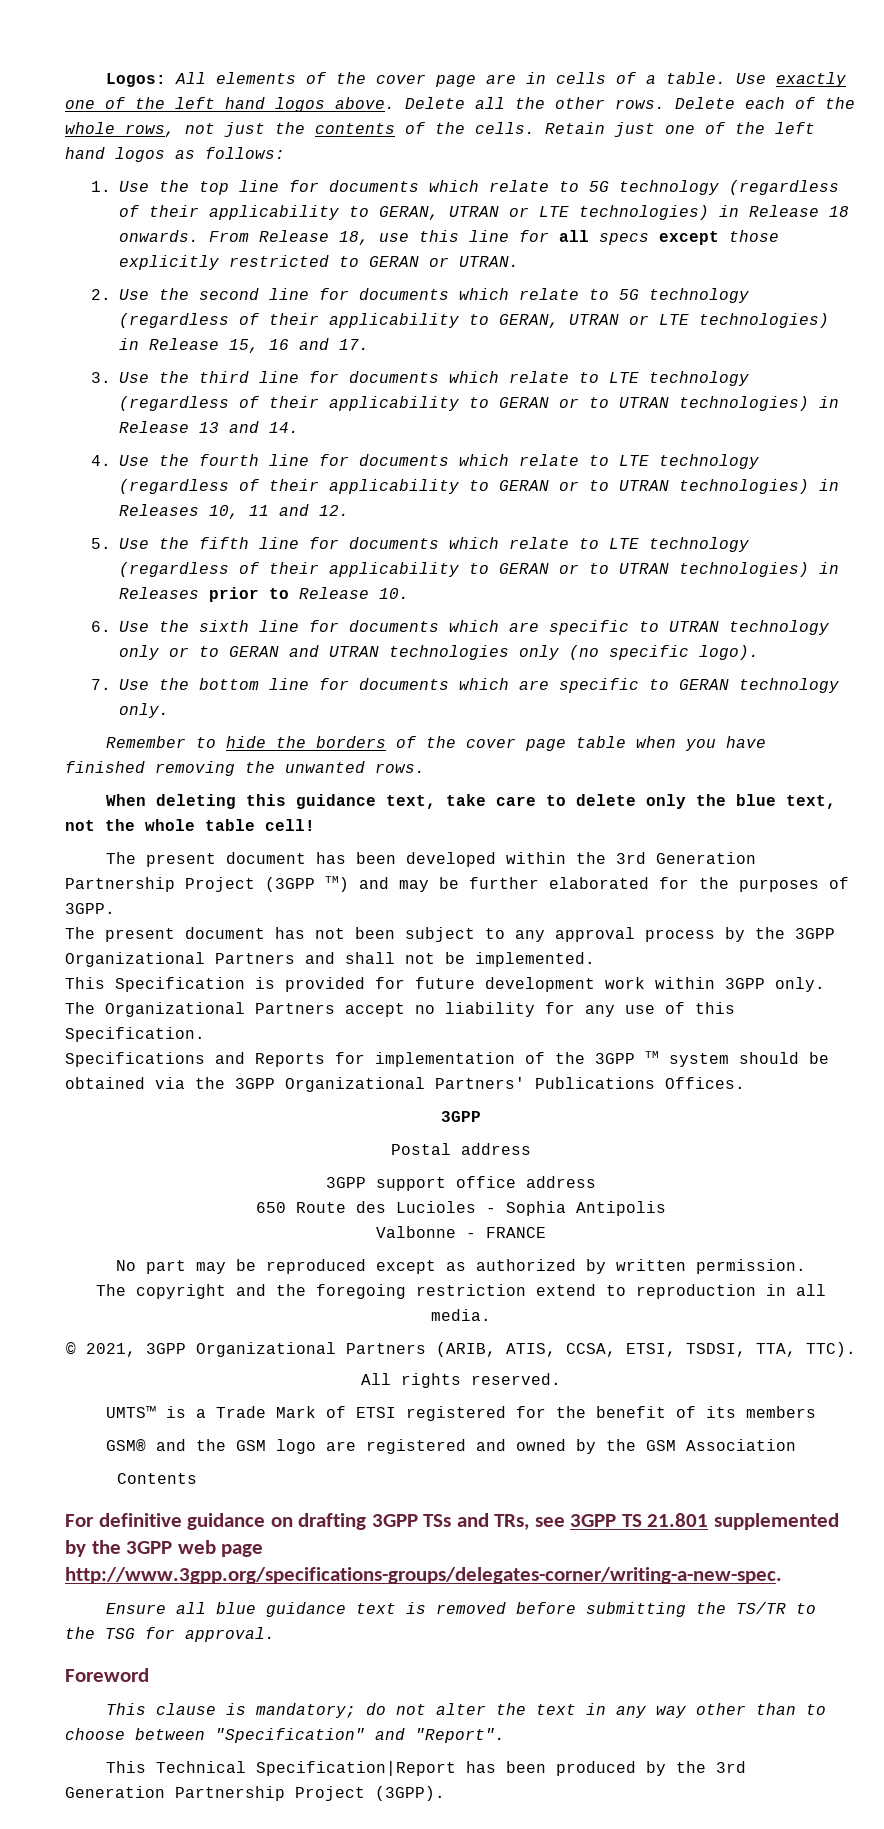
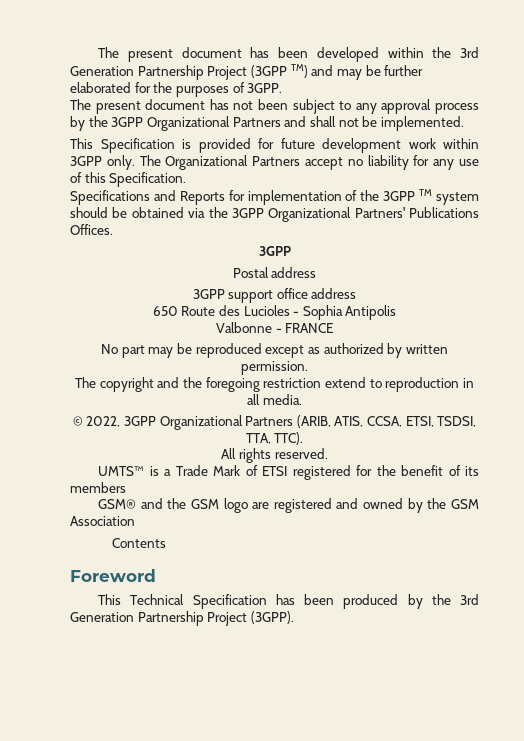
- Logos: All elements of the cover page are in cells of a table. Use exactly one of the left hand logos above. Delete all the other rows. Delete each of the whole rows, not just the contents of the cells. Retain just one of the left hand logos as follows:
- 1. Use the top line for documents which relate to 5G technology (regardless of their applicability to GERAN, UTRAN or LTE technologies) in Release 18 onwards. From Release 18, use this line for all specs except those explicitly restricted to GERAN or UTRAN.
- 2. Use the second line for documents which relate to 5G technology (regardless of their applicability to GERAN, UTRAN or LTE technologies) in Release 15, 16 and 17.
- 3. Use the third line for documents which relate to LTE technology (regardless of their applicability to GERAN or to UTRAN technologies) in Release 13 and 14.
- 4. Use the fourth line for documents which relate to LTE technology (regardless of their applicability to GERAN or to UTRAN technologies) in Releases 10, 11 and 12.
- 5. Use the fifth line for documents which relate to LTE technology (regardless of their applicability to GERAN or to UTRAN technologies) in Releases prior to Release 10.
- 6. Use the sixth line for documents which are specific to UTRAN technology only or to GERAN and UTRAN technologies only (no specific logo).
- 7. Use the bottom line for documents which are specific to GERAN technology only.
- Remember to hide the borders of the cover page table when you have finished removing the unwanted rows.
- When deleting this guidance text, take care to delete only the blue text, not the whole table cell!
- © 2021, 3GPP Organizational Partners (ARIB, ATIS, CCSA, ETSI, TSDSI, TTA, TTC).
+ © 2022, 3GPP Organizational Partners (ARIB, ATIS, CCSA, ETSI, TSDSI, TTA, TTC).
- For definitive guidance on drafting 3GPP TSs and TRs, see 3GPP TS 21.801 supplemented by the 3GPP web page http://www.3gpp.org/specifications-groups/delegates-corner/writing-a-new-spec.
- Ensure all blue guidance text is removed before submitting the TS/TR to the TSG for approval.
  Foreword
- This clause is mandatory; do not alter the text in any way other than to choose between "Specification" and "Report".
- This Technical Specification|Report has been produced by the 3rd Generation Partnership Project (3GPP).
+ This Technical Specification has been produced by the 3rd Generation Partnership Project (3GPP).

